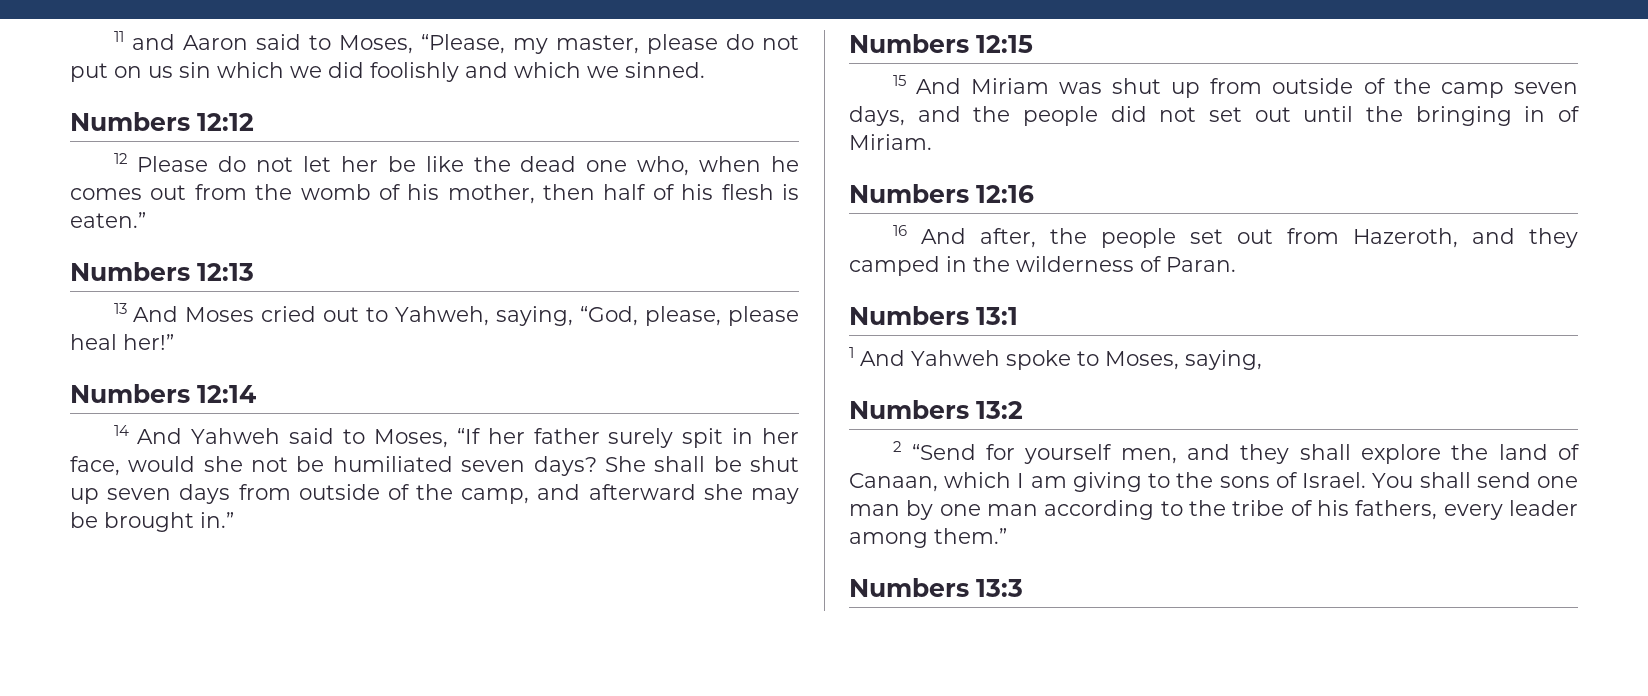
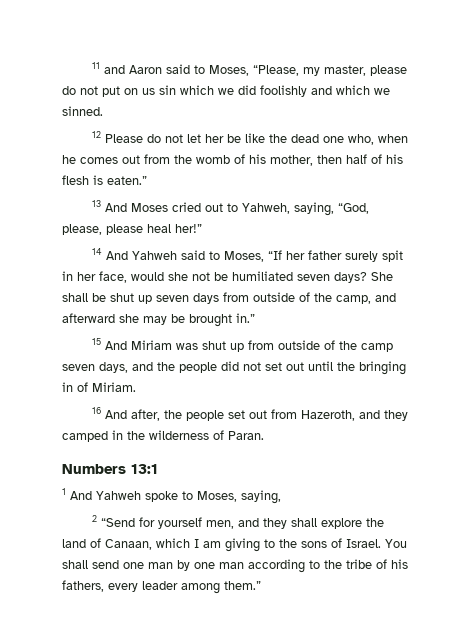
- Numbers 12:12
- Numbers 12:13
- Numbers 12:14
- Numbers 12:15
- Numbers 12:16
- Numbers 13:2
- Numbers 13:3

